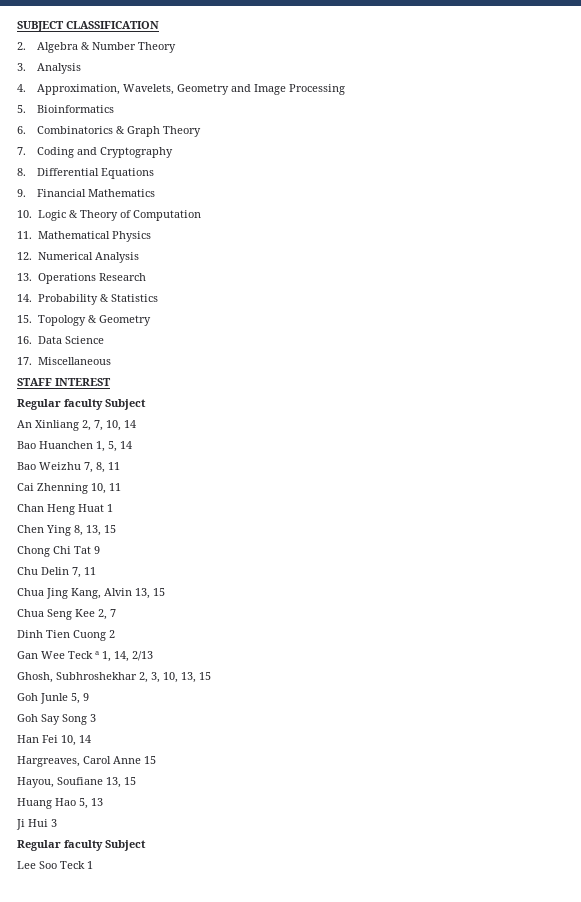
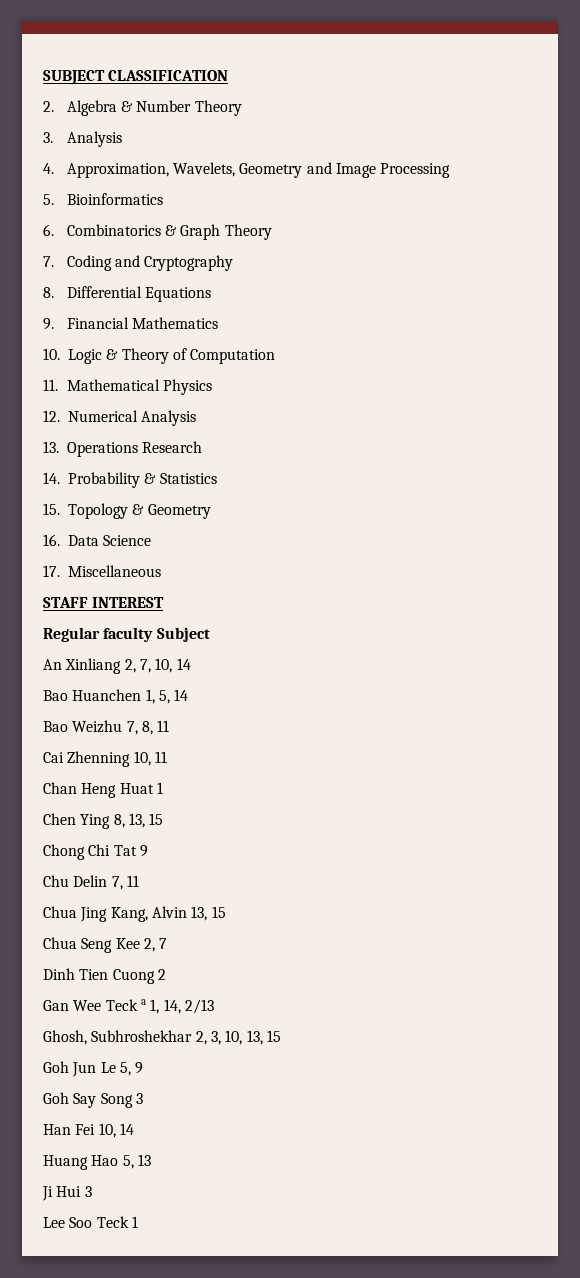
- Goh Junle 5, 9
+ Goh Jun Le 5, 9
- Hargreaves, Carol Anne 15
- Hayou, Soufiane 13, 15
  Ji Hui 3
- Regular faculty Subject

